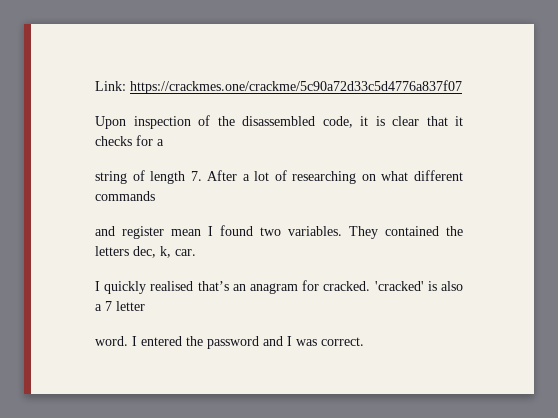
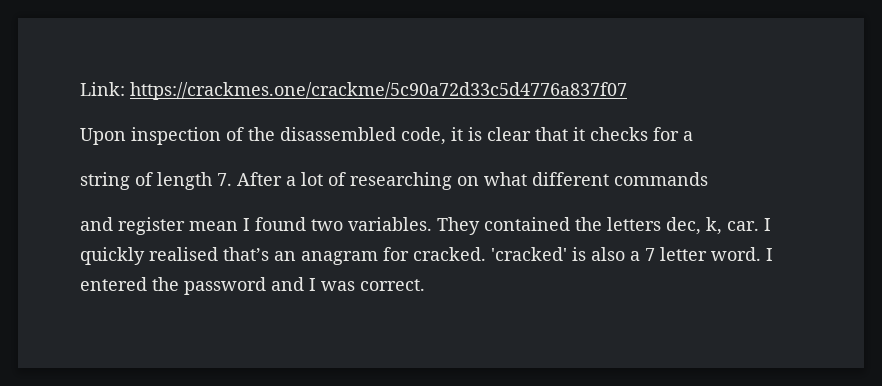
- They contained the letters dec, k, car.
- I quickly realised that’s an anagram for cracked.
+ They contained the letters dec, k, car. I quickly realised that’s an anagram for cracked.
- 'cracked' is also a 7 letter
- word.
+ 'cracked' is also a 7 letter word.

